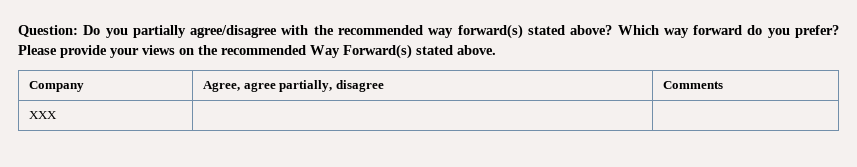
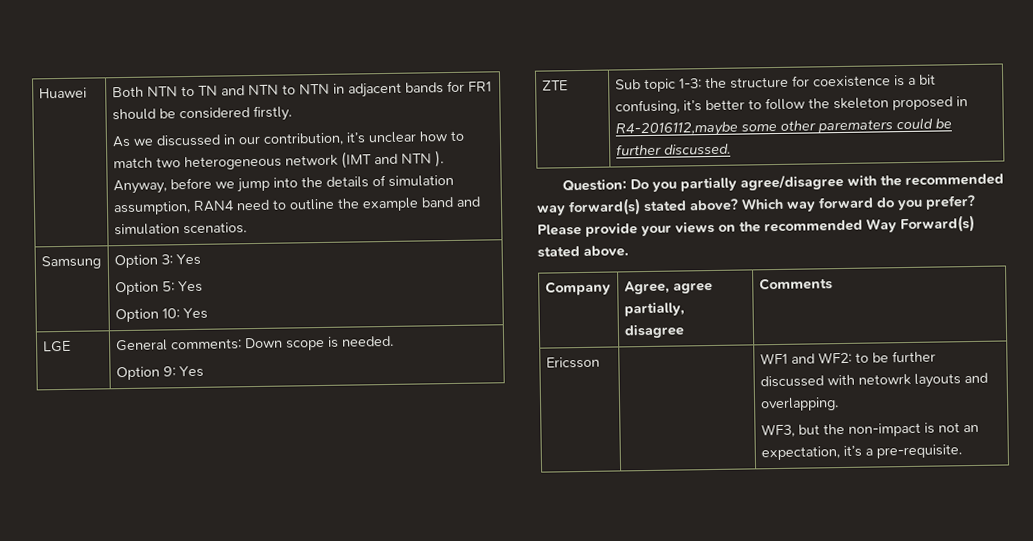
+ Huawei | Both NTN to TN and NTN to NTN in adjacent bands for FR1 should be considered firstly.
+ As we discussed in our contribution, it’s unclear how to match two heterogeneous network (IMT and NTN ). Anyway, before we jump into the details of simulation assumption, RAN4 need to outline the example band and simulation scenatios.
+ Samsung | Option 3: Yes
+ Option 5: Yes
+ Option 10: Yes
+ LGE | General comments: Down scope is needed.
+ Option 9: Yes
+ ZTE | Sub topic 1-3: the structure for coexistence is a bit confusing, it’s better to follow the skeleton proposed in R4-2016112,maybe some other parematers could be further discussed.
- XXX | |
+ Ericsson | | WF1 and WF2: to be further discussed with netowrk layouts and overlapping.
+ WF3, but the non-impact is not an expectation, it’s a pre-requisite.

